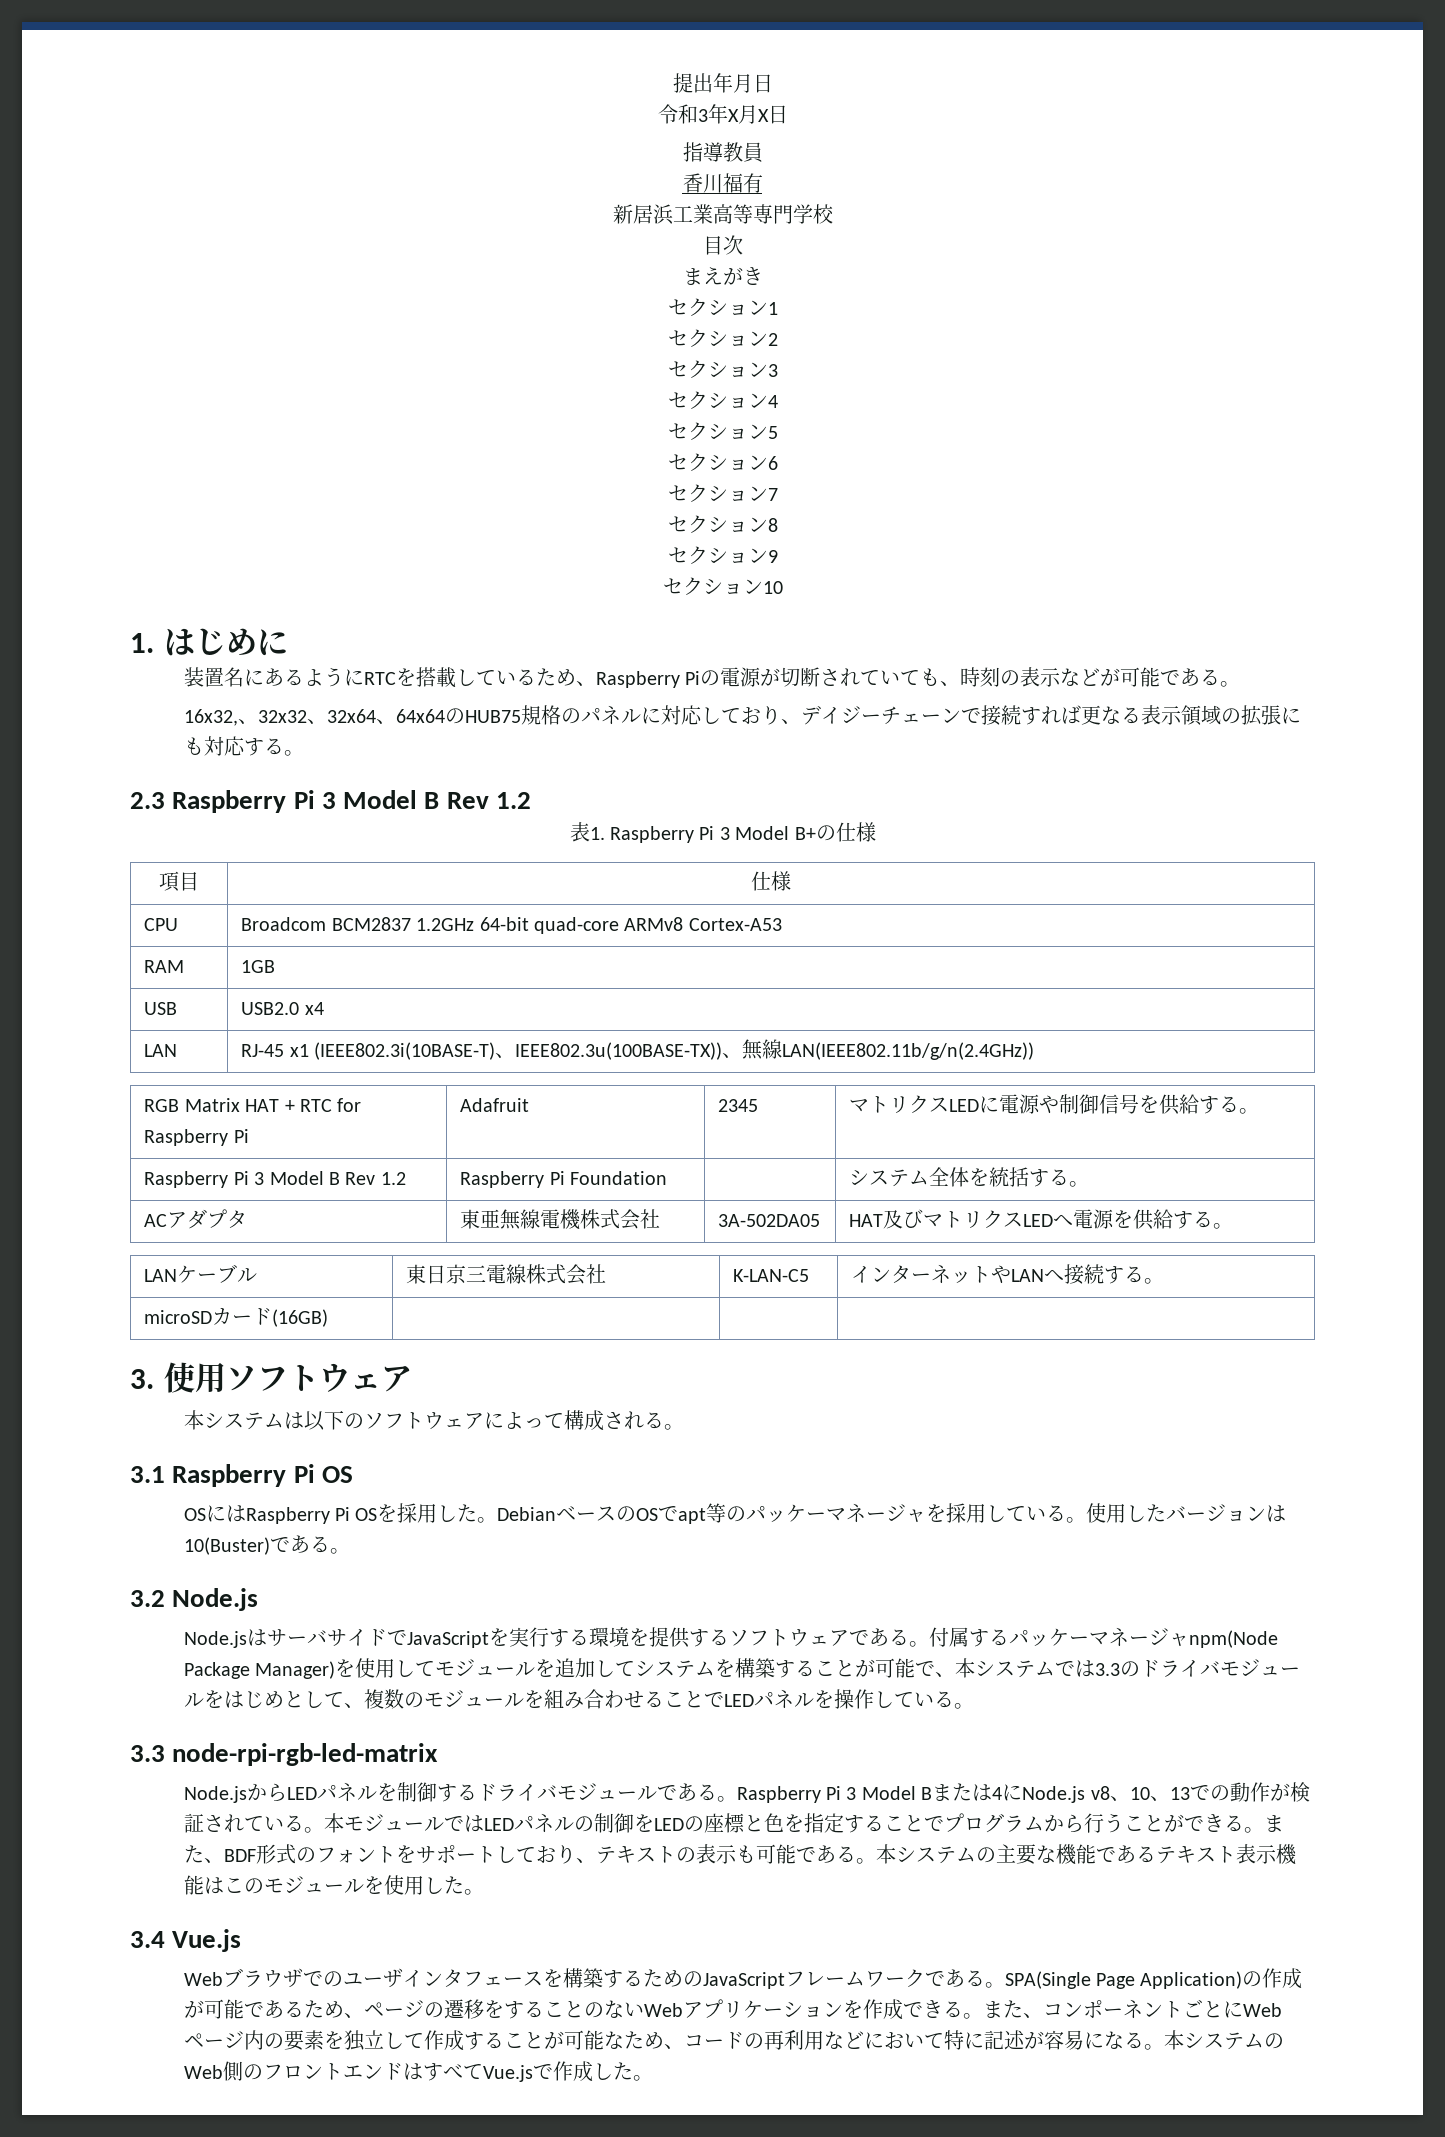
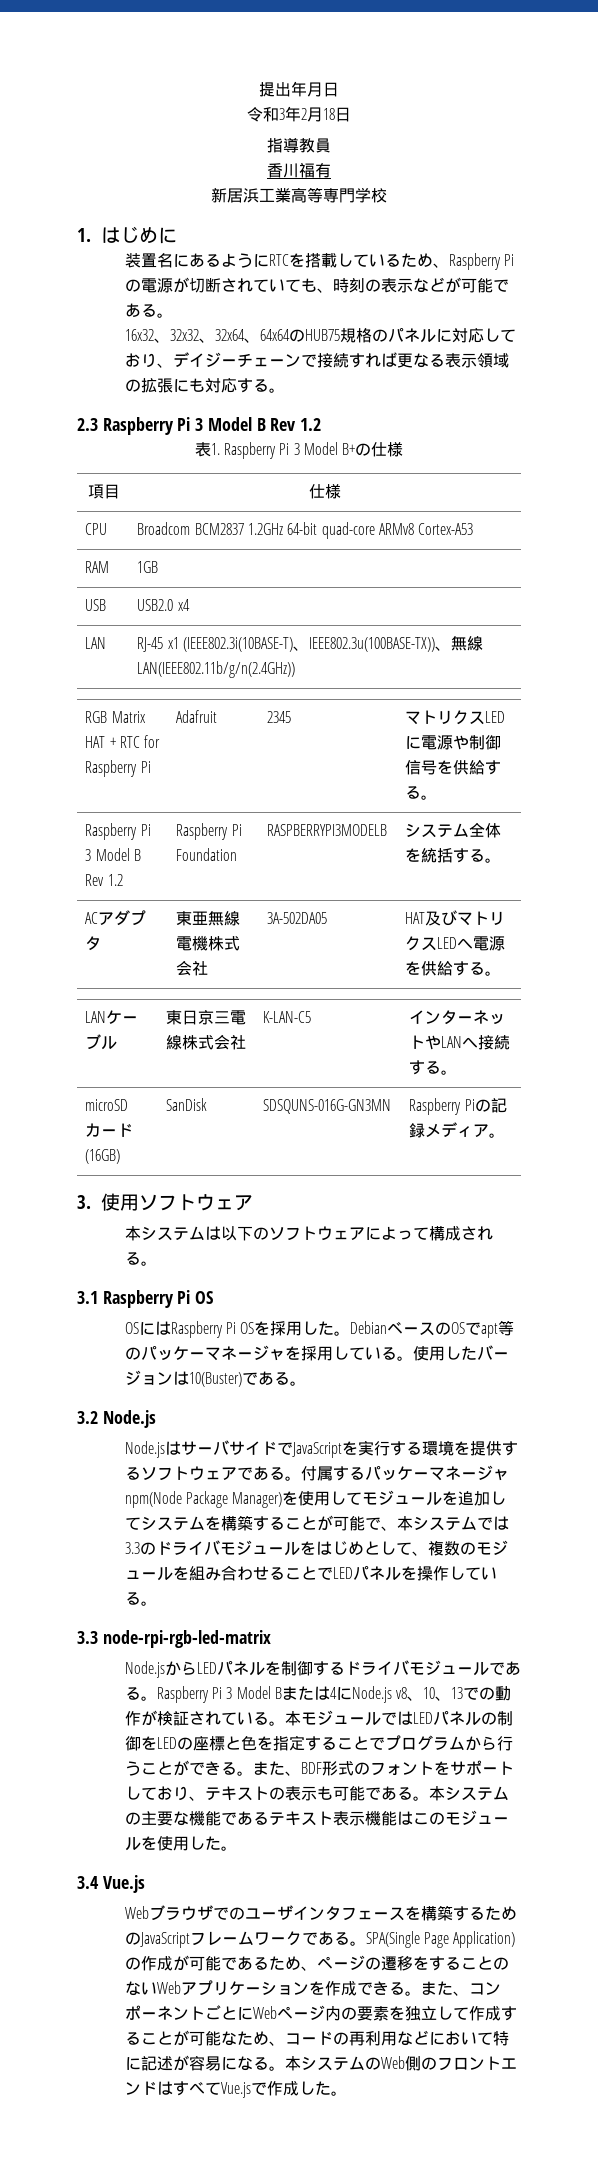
- 令和3年X月X日
+ 令和3年2月18日
- 目次
- まえがき
- セクション1
- セクション2
- セクション3
- セクション4
- セクション5
- セクション6
- セクション7
- セクション8
- セクション9
- セクション10
- 16x32,、32x32、32x64、64x64のHUB75規格のパネルに対応しており、デイジーチェーンで接続すれば更なる表示領域の拡張にも対応する。
+ 16x32、32x32、32x64、64x64のHUB75規格のパネルに対応しており、デイジーチェーンで接続すれば更なる表示領域の拡張にも対応する。
- Raspberry Pi 3 Model B Rev 1.2 | Raspberry Pi Foundation | | システム全体を統括する。
+ Raspberry Pi 3 Model B Rev 1.2 | Raspberry Pi Foundation | RASPBERRYPI3MODELB | システム全体を統括する。
- microSDカード(16GB) | | |
+ microSDカード(16GB) | SanDisk | SDSQUNS-016G-GN3MN | Raspberry Piの記録メディア。

